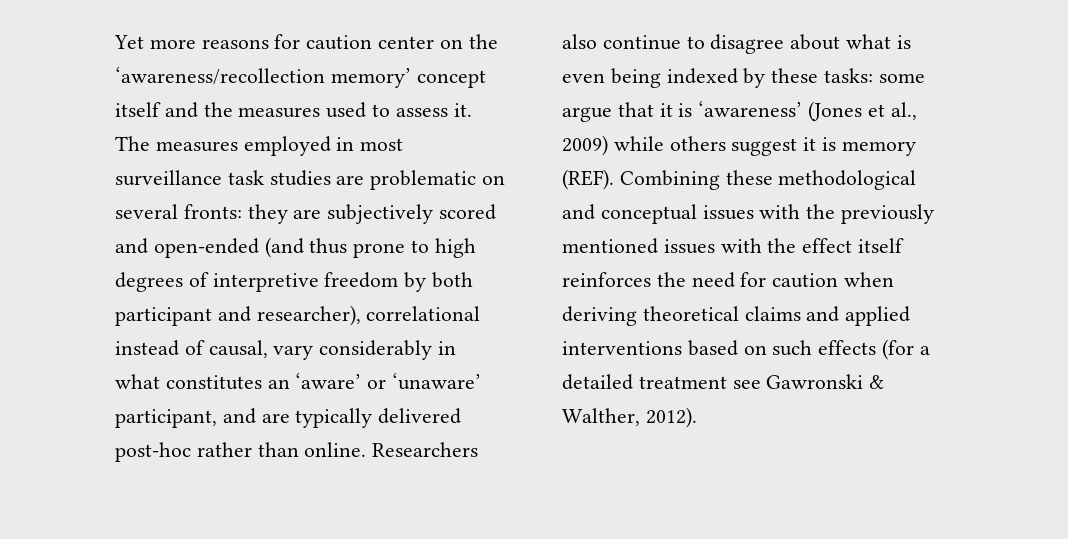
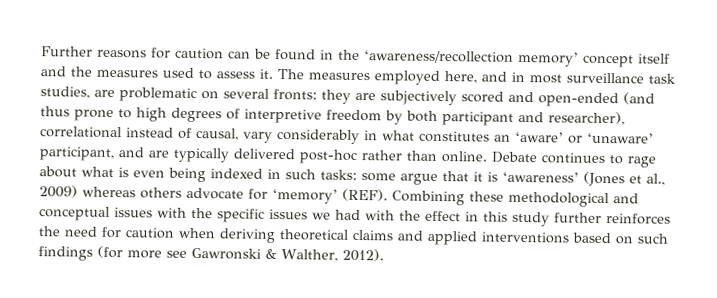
- Yet more reasons for caution center on the ‘awareness/recollection memory’ concept itself and the measures used to assess it.
+ Further reasons for caution can be found in the ‘awareness/recollection memory’ concept itself and the measures used to assess it.
- The measures employed in most surveillance task studies are problematic on several fronts: they are subjectively scored and open-ended (and thus prone to high degrees of interpretive freedom by both participant and researcher), correlational instead of causal, vary considerably in what constitutes an ‘aware’ or ‘unaware’ participant, and are typically delivered post-hoc rather than online.
+ The measures employed here, and in most surveillance task studies, are problematic on several fronts: they are subjectively scored and open-ended (and thus prone to high degrees of interpretive freedom by both participant and researcher), correlational instead of causal, vary considerably in what constitutes an ‘aware’ or ‘unaware’ participant, and are typically delivered post-hoc rather than online.
- Researchers also continue to disagree about what is even being indexed by these tasks: some argue that it is ‘awareness’ (Jones et al., 2009) while others suggest it is memory (REF).
+ Debate continues to rage about what is even being indexed in such tasks: some argue that it is ‘awareness’ (Jones et al., 2009) whereas others advocate for ‘memory’ (REF).
- Combining these methodological and conceptual issues with the previously mentioned issues with the effect itself reinforces the need for caution when deriving theoretical claims and applied interventions based on such effects (for a detailed treatment see Gawronski & Walther, 2012).
+ Combining these methodological and conceptual issues with the specific issues we had with the effect in this study further reinforces the need for caution when deriving theoretical claims and applied interventions based on such findings (for more see Gawronski & Walther, 2012).

